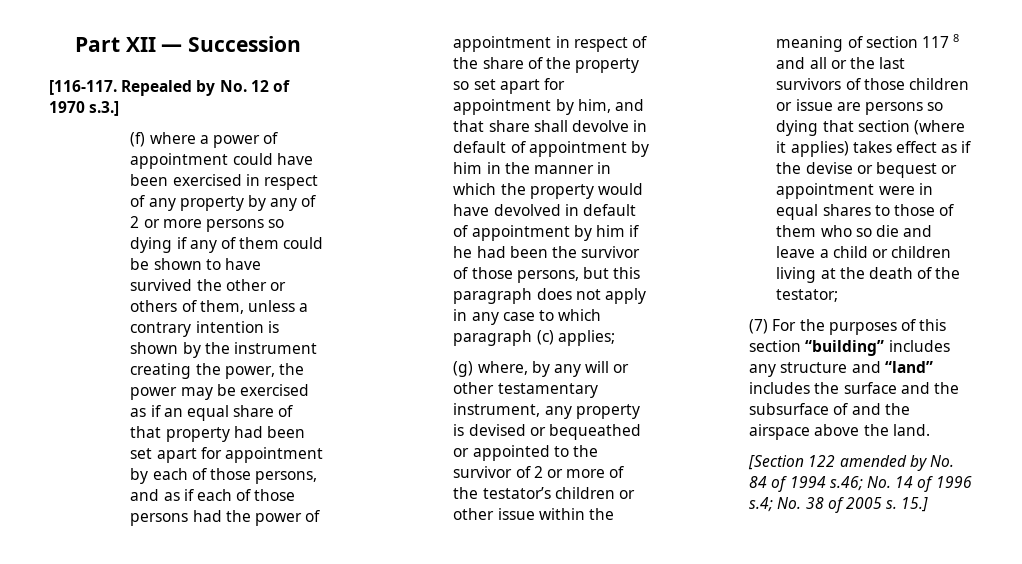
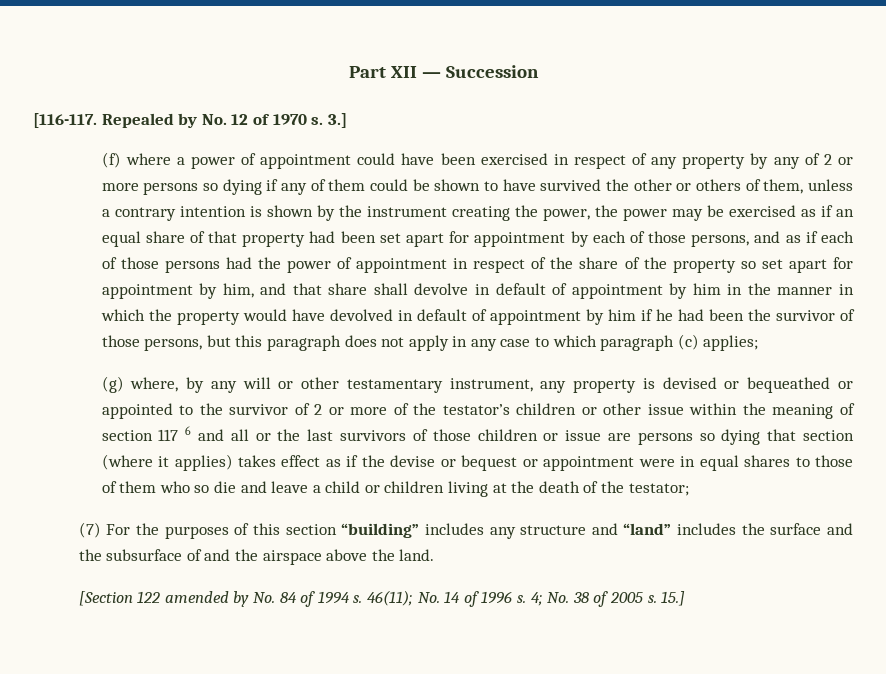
- Repealed by No. 12 of 1970 s.3.]
+ Repealed by No. 12 of 1970 s. 3.]
- (g) where, by any will or other testamentary instrument, any property is devised or bequeathed or appointed to the survivor of 2 or more of the testator’s children or other issue within the meaning of section 117 8 and all or the last survivors of those children or issue are persons so dying that section (where it applies) takes effect as if the devise or bequest or appointment were in equal shares to those of them who so die and leave a child or children living at the death of the testator;
+ (g) where, by any will or other testamentary instrument, any property is devised or bequeathed or appointed to the survivor of 2 or more of the testator’s children or other issue within the meaning of section 117 6 and all or the last survivors of those children or issue are persons so dying that section (where it applies) takes effect as if the devise or bequest or appointment were in equal shares to those of them who so die and leave a child or children living at the death of the testator;
- [Section 122 amended by No. 84 of 1994 s.46; No. 14 of 1996 s.4; No. 38 of 2005 s.
+ [Section 122 amended by No. 84 of 1994 s. 46(11); No. 14 of 1996 s. 4; No. 38 of 2005 s.

